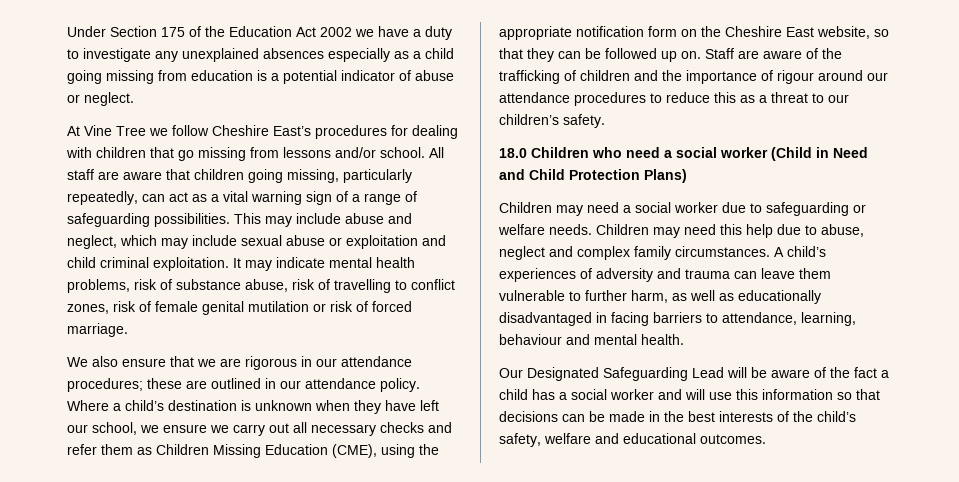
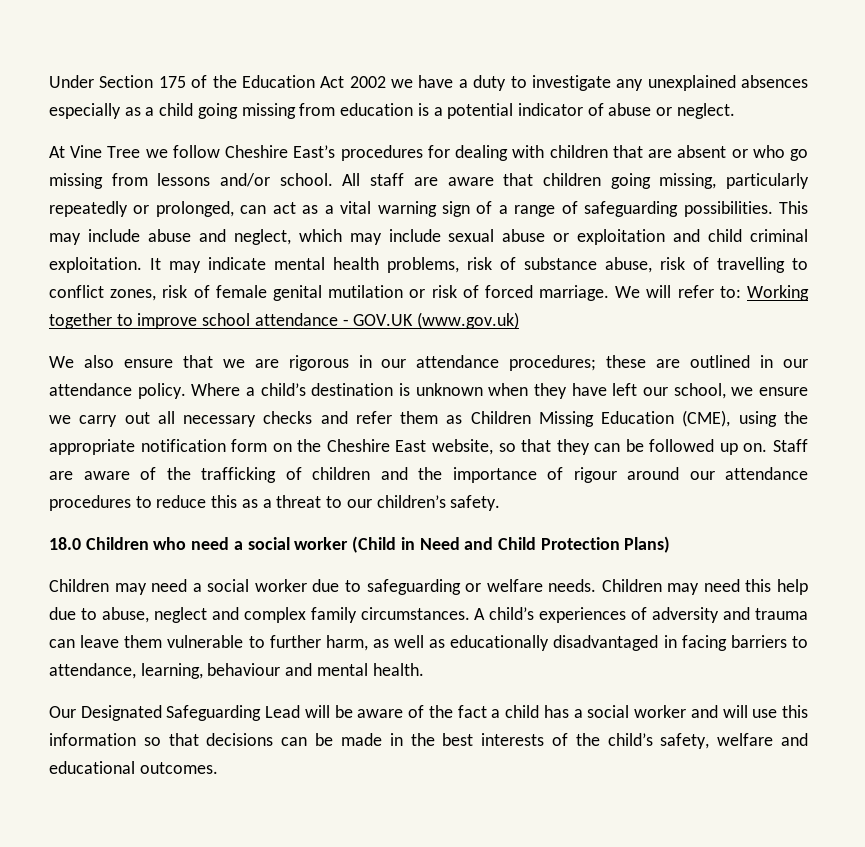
- At Vine Tree we follow Cheshire East’s procedures for dealing with children that go missing from lessons and/or school.
+ At Vine Tree we follow Cheshire East’s procedures for dealing with children that are absent or who go missing from lessons and/or school.
- All staff are aware that children going missing, particularly repeatedly, can act as a vital warning sign of a range of safeguarding possibilities.
+ All staff are aware that children going missing, particularly repeatedly or prolonged, can act as a vital warning sign of a range of safeguarding possibilities.
+ We will refer to: Working together to improve school attendance - GOV.UK (www.gov.uk)

